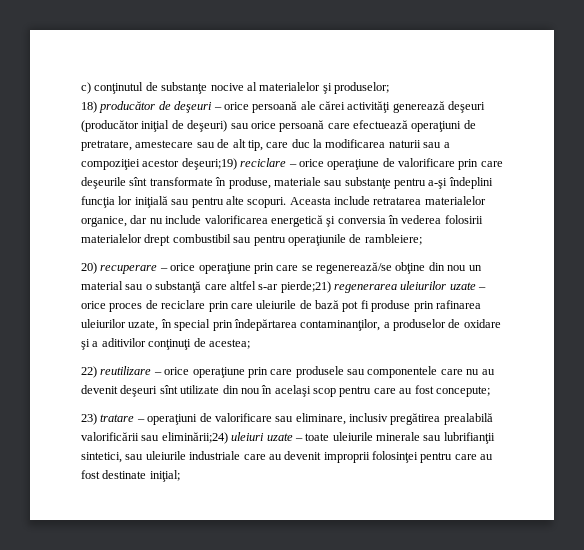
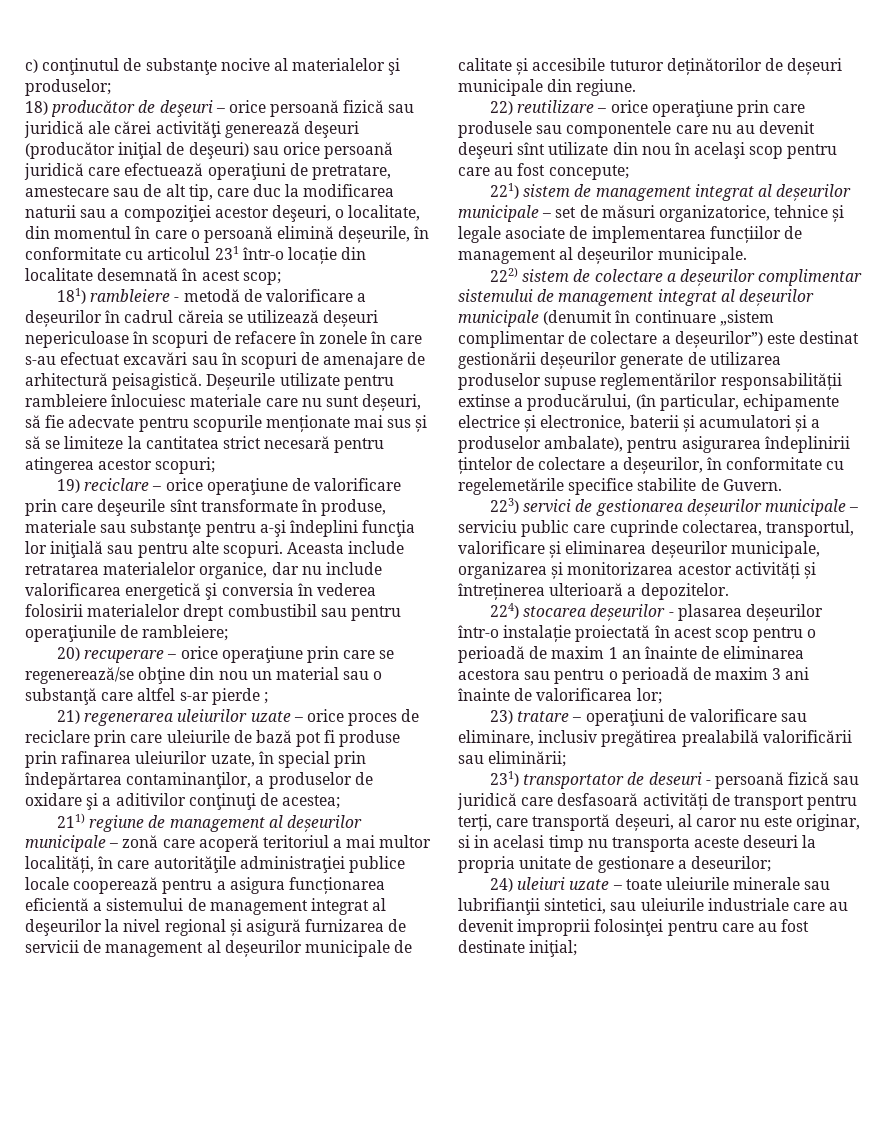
- 18) producător de deşeuri – orice persoană ale cărei activităţi generează deşeuri (producător iniţial de deşeuri) sau orice persoană care efectuează operaţiuni de pretratare, amestecare sau de alt tip, care duc la modificarea naturii sau a compoziţiei acestor deşeuri;19) reciclare – orice operaţiune de valorificare prin care deşeurile sînt transformate în produse, materiale sau substanţe pentru a-şi îndeplini funcţia lor iniţială sau pentru alte scopuri.
+ 18) producător de deşeuri – orice persoană fizică sau juridică ale cărei activităţi generează deşeuri (producător iniţial de deşeuri) sau orice persoană juridică care efectuează operaţiuni de pretratare, amestecare sau de alt tip, care duc la modificarea naturii sau a compoziţiei acestor deşeuri, o localitate, din momentul în care o persoană elimină deșeurile, în conformitate cu articolul 231 într-o locație din localitate desemnată în acest scop;
+ 181) rambleiere - metodă de valorificare a deșeurilor în cadrul căreia se utilizează deșeuri nepericuloase în scopuri de refacere în zonele în care s-au efectuat excavări sau în scopuri de amenajare de arhitectură peisagistică. Deșeurile utilizate pentru rambleiere înlocuiesc materiale care nu sunt deșeuri, să fie adecvate pentru scopurile menționate mai sus și să se limiteze la cantitatea strict necesară pentru atingerea acestor scopuri;
+ 19) reciclare – orice operaţiune de valorificare prin care deşeurile sînt transformate în produse, materiale sau substanţe pentru a-şi îndeplini funcţia lor iniţială sau pentru alte scopuri.
- 20) recuperare – orice operaţiune prin care se regenerează/se obţine din nou un material sau o substanţă care altfel s-ar pierde;21) regenerarea uleiurilor uzate – orice proces de reciclare prin care uleiurile de bază pot fi produse prin rafinarea uleiurilor uzate, în special prin îndepărtarea contaminanţilor, a produselor de oxidare şi a aditivilor conţinuţi de acestea;
+ 20) recuperare – orice operaţiune prin care se regenerează/se obţine din nou un material sau o substanţă care altfel s-ar pierde ;
+ 21) regenerarea uleiurilor uzate – orice proces de reciclare prin care uleiurile de bază pot fi produse prin rafinarea uleiurilor uzate, în special prin îndepărtarea contaminanţilor, a produselor de oxidare şi a aditivilor conţinuţi de acestea;
+ 211) regiune de management al deșeurilor municipale – zonă care acoperă teritoriul a mai multor localități, în care autorităţile administraţiei publice locale cooperează pentru a asigura funcționarea eficientă a sistemului de management integrat al deşeurilor la nivel regional și asigură furnizarea de servicii de management al deșeurilor municipale de calitate și accesibile tuturor deținătorilor de deșeuri municipale din regiune.
+ 221) sistem de management integrat al deșeurilor municipale – set de măsuri organizatorice, tehnice și legale asociate de implementarea funcțiilor de management al deșeurilor municipale.
+ 222) sistem de colectare a deșeurilor complimentar sistemului de management integrat al deșeurilor municipale (denumit în continuare „sistem complimentar de colectare a deșeurilor”) este destinat gestionării deșeurilor generate de utilizarea produselor supuse reglementărilor responsabilității extinse a producărului, (în particular, echipamente electrice și electronice, baterii și acumulatori și a produselor ambalate), pentru asigurarea îndeplinirii țintelor de colectare a deșeurilor, în conformitate cu regelemetările specifice stabilite de Guvern.
+ 223) servici de gestionarea deșeurilor municipale – serviciu public care cuprinde colectarea, transportul, valorificare și eliminarea deșeurilor municipale, organizarea și monitorizarea acestor activități și întreținerea ulterioară a depozitelor.
+ 224) stocarea deșeurilor - plasarea deșeurilor într-o instalație proiectată în acest scop pentru o perioadă de maxim 1 an înainte de eliminarea acestora sau pentru o perioadă de maxim 3 ani înainte de valorificarea lor;
- 23) tratare – operaţiuni de valorificare sau eliminare, inclusiv pregătirea prealabilă valorificării sau eliminării;24) uleiuri uzate – toate uleiurile minerale sau lubrifianţii sintetici, sau uleiurile industriale care au devenit improprii folosinţei pentru care au fost destinate iniţial;
+ 23) tratare – operaţiuni de valorificare sau eliminare, inclusiv pregătirea prealabilă valorificării sau eliminării;
+ 231) transportator de deseuri - persoană fizică sau juridică care desfasoară activități de transport pentru terți, care transportă deșeuri, al caror nu este originar, si in acelasi timp nu transporta aceste deseuri la propria unitate de gestionare a deseurilor;
+ 24) uleiuri uzate – toate uleiurile minerale sau lubrifianţii sintetici, sau uleiurile industriale care au devenit improprii folosinţei pentru care au fost destinate iniţial;

